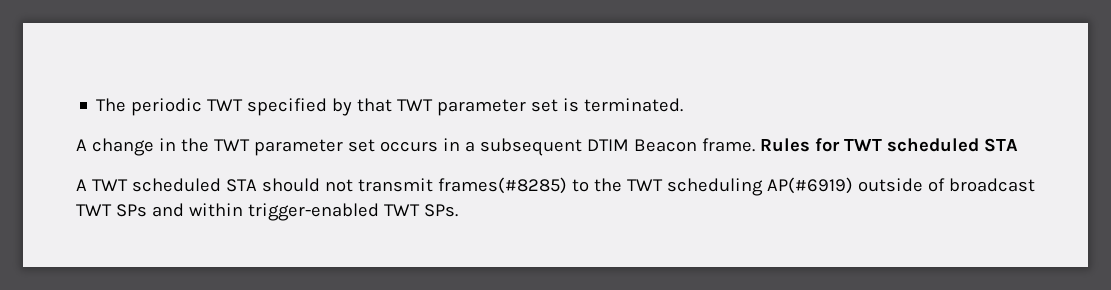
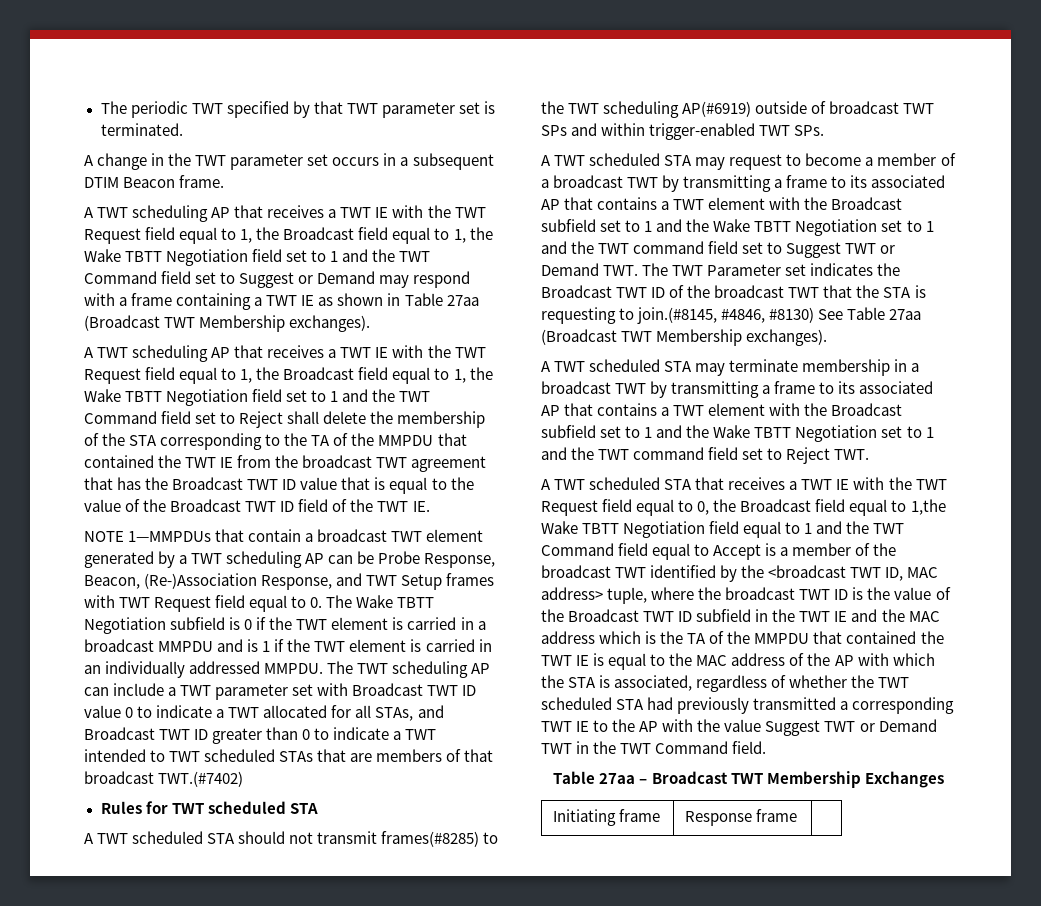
- A change in the TWT parameter set occurs in a subsequent DTIM Beacon frame. Rules for TWT scheduled STA
+ A change in the TWT parameter set occurs in a subsequent DTIM Beacon frame.
+ A TWT scheduling AP that receives a TWT IE with the TWT Request field equal to 1, the Broadcast field equal to 1, the Wake TBTT Negotiation field set to 1 and the TWT Command field set to Suggest or Demand may respond with a frame containing a TWT IE as shown in Table 27aa (Broadcast TWT Membership exchanges).
+ A TWT scheduling AP that receives a TWT IE with the TWT Request field equal to 1, the Broadcast field equal to 1, the Wake TBTT Negotiation field set to 1 and the TWT Command field set to Reject shall delete the membership of the STA corresponding to the TA of the MMPDU that contained the TWT IE from the broadcast TWT agreement that has the Broadcast TWT ID value that is equal to the value of the Broadcast TWT ID field of the TWT IE.
+ NOTE 1—MMPDUs that contain a broadcast TWT element generated by a TWT scheduling AP can be Probe Response, Beacon, (Re-)Association Response, and TWT Setup frames with TWT Request field equal to 0. The Wake TBTT Negotiation subfield is 0 if the TWT element is carried in a broadcast MMPDU and is 1 if the TWT element is carried in an individually addressed MMPDU. The TWT scheduling AP can include a TWT parameter set with Broadcast TWT ID value 0 to indicate a TWT allocated for all STAs, and Broadcast TWT ID greater than 0 to indicate a TWT intended to TWT scheduled STAs that are members of that broadcast TWT.(#7402)
+ Rules for TWT scheduled STA
+ A TWT scheduled STA may request to become a member of a broadcast TWT by transmitting a frame to its associated AP that contains a TWT element with the Broadcast subfield set to 1 and the Wake TBTT Negotiation set to 1 and the TWT command field set to Suggest TWT or Demand TWT. The TWT Parameter set indicates the Broadcast TWT ID of the broadcast TWT that the STA is requesting to join.(#8145, #4846, #8130) See Table 27aa (Broadcast TWT Membership exchanges).
+ A TWT scheduled STA may terminate membership in a broadcast TWT by transmitting a frame to its associated AP that contains a TWT element with the Broadcast subfield set to 1 and the Wake TBTT Negotiation set to 1 and the TWT command field set to Reject TWT.
+ A TWT scheduled STA that receives a TWT IE with the TWT Request field equal to 0, the Broadcast field equal to 1,the Wake TBTT Negotiation field equal to 1 and the TWT Command field equal to Accept is a member of the broadcast TWT identified by the <broadcast TWT ID, MAC address> tuple, where the broadcast TWT ID is the value of the Broadcast TWT ID subfield in the TWT IE and the MAC address which is the TA of the MMPDU that contained the TWT IE is equal to the MAC address of the AP with which the STA is associated, regardless of whether the TWT scheduled STA had previously transmitted a corresponding TWT IE to the AP with the value Suggest TWT or Demand TWT in the TWT Command field.
+ Table 27aa – Broadcast TWT Membership Exchanges
+ Initiating frame | Response frame |

